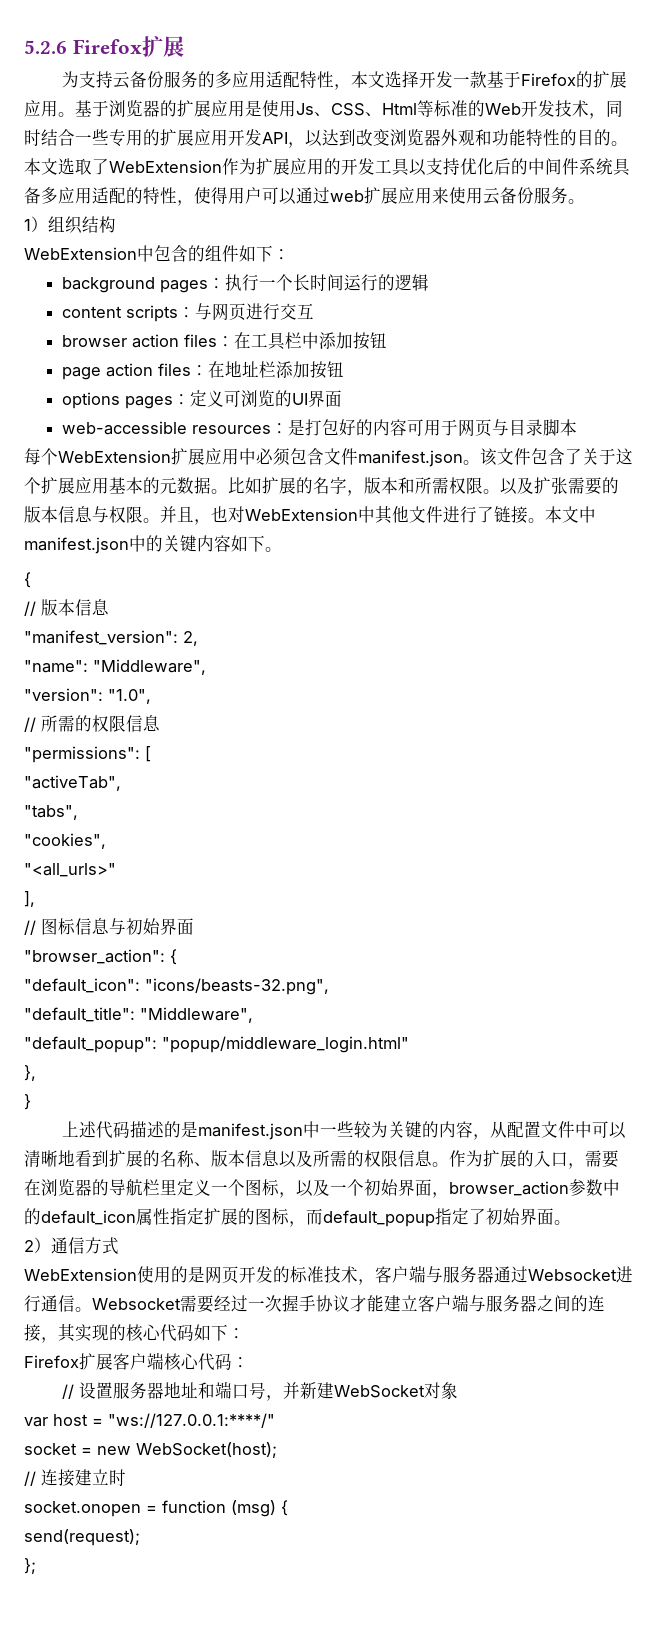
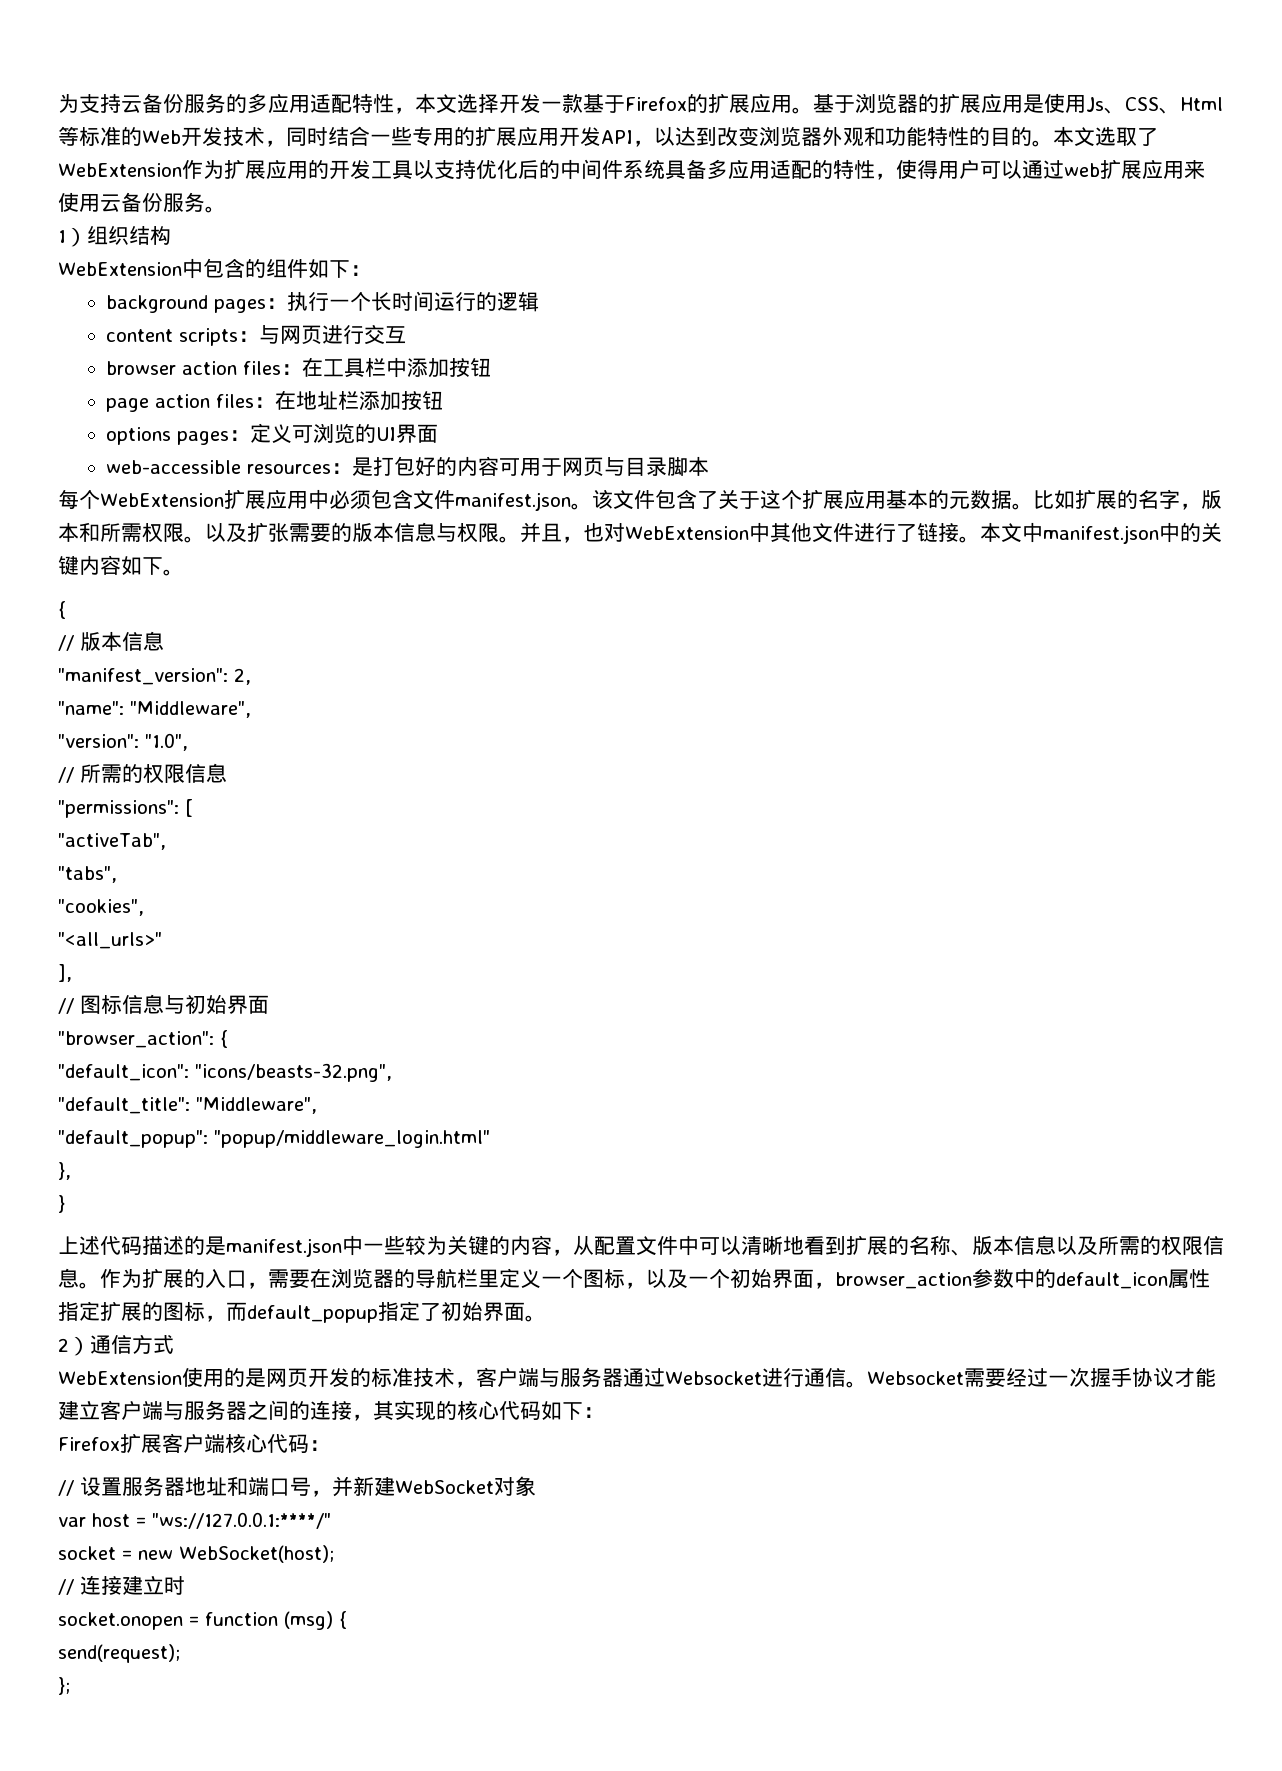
- 5.2.6 Firefox扩展

